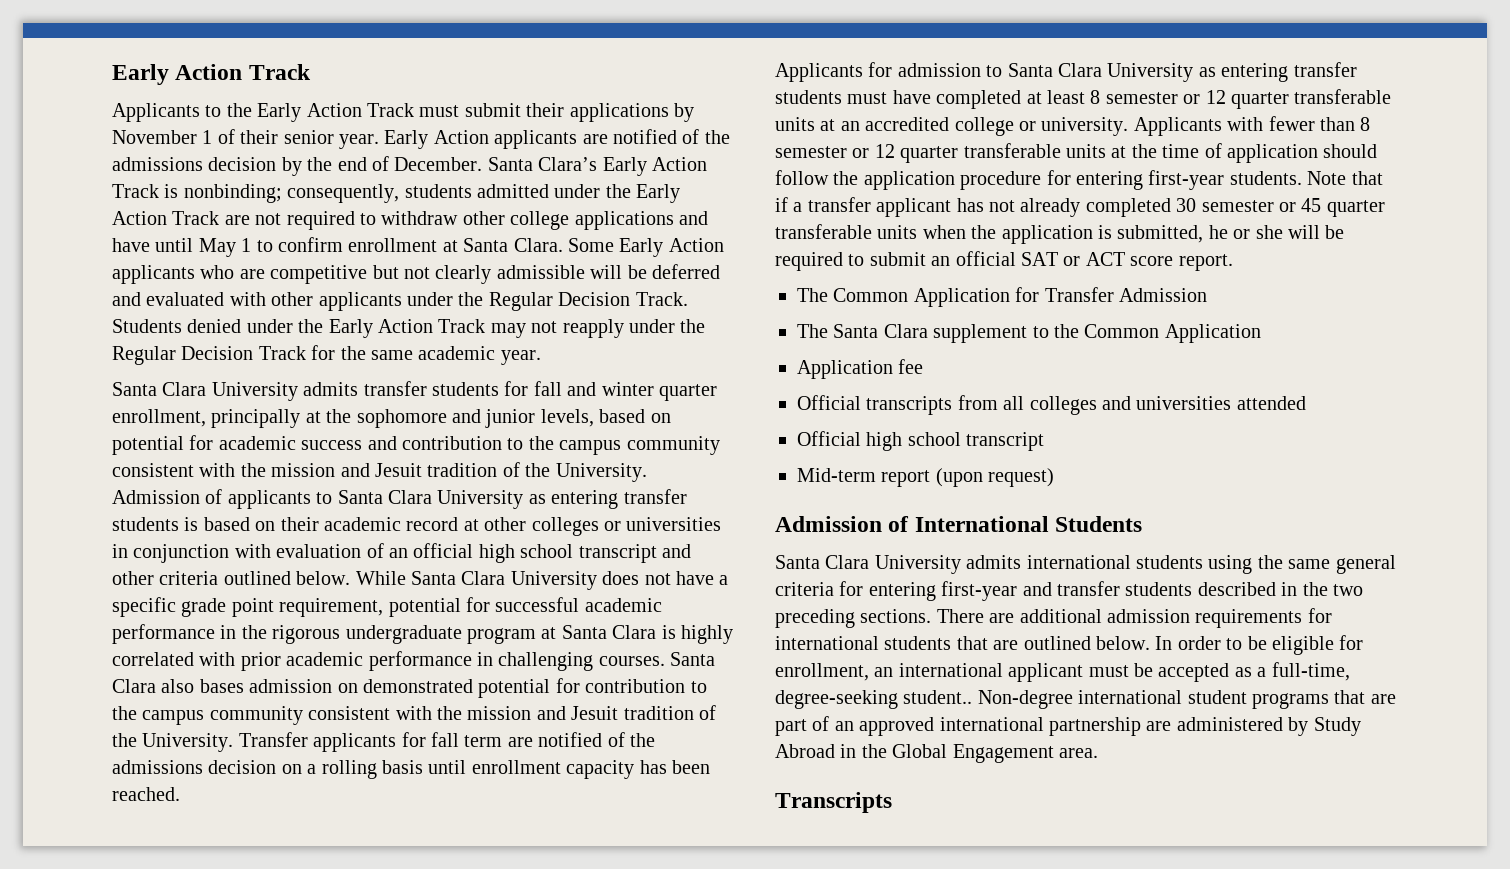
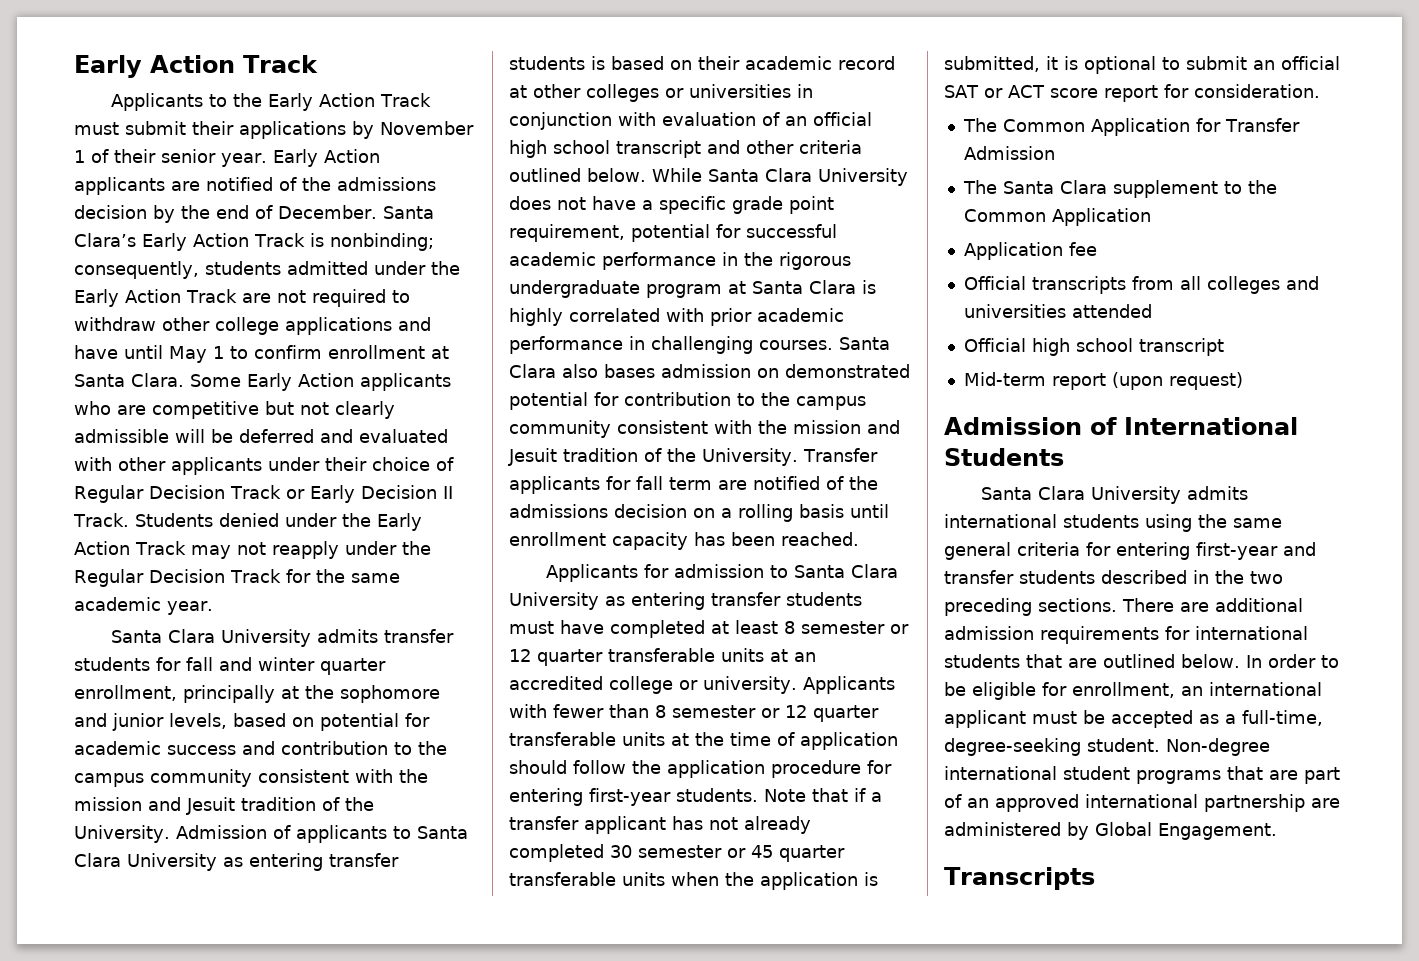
- Some Early Action applicants who are competitive but not clearly admissible will be deferred and evaluated with other applicants under the Regular Decision Track.
+ Some Early Action applicants who are competitive but not clearly admissible will be deferred and evaluated with other applicants under their choice of Regular Decision Track or Early Decision II Track.
- Note that if a transfer applicant has not already completed 30 semester or 45 quarter transferable units when the application is submitted, he or she will be required to submit an official SAT or ACT score report.
+ Note that if a transfer applicant has not already completed 30 semester or 45 quarter transferable units when the application is submitted, it is optional to submit an official SAT or ACT score report for consideration.
- In order to be eligible for enrollment, an international applicant must be accepted as a full-time, degree-seeking student..
+ In order to be eligible for enrollment, an international applicant must be accepted as a full-time, degree-seeking student.
- Non-degree international student programs that are part of an approved international partnership are administered by Study Abroad in the Global Engagement area.
+ Non-degree international student programs that are part of an approved international partnership are administered by Global Engagement.

